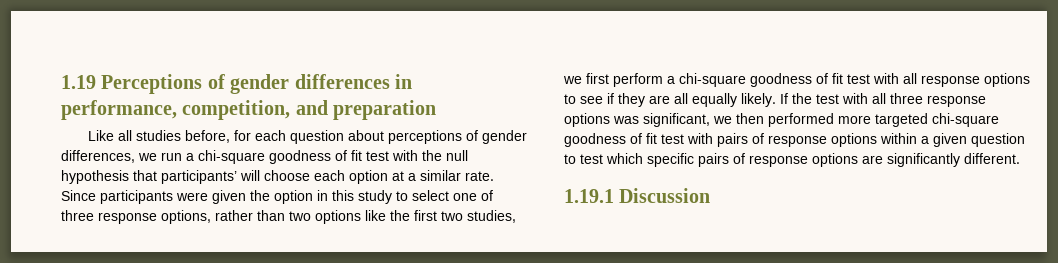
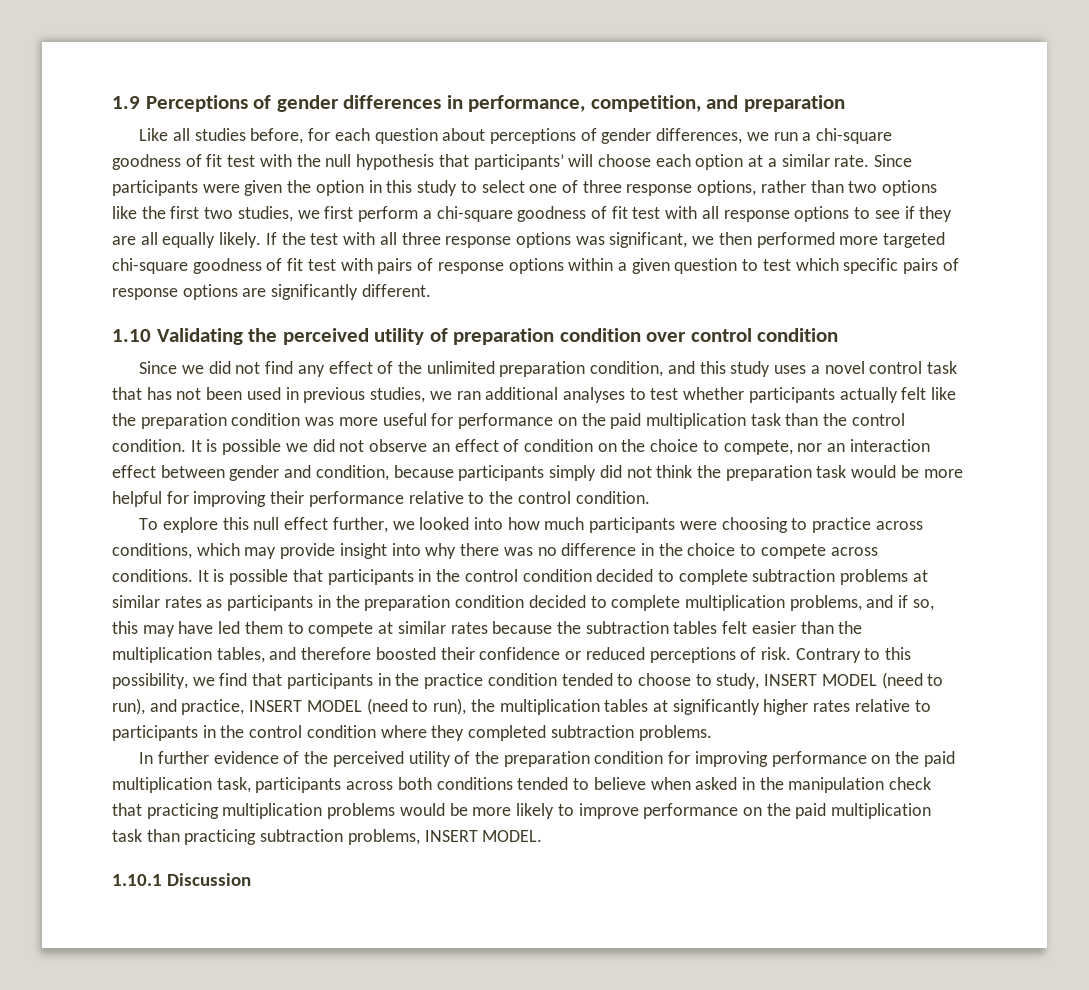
- 1.19 Perceptions of gender differences in performance, competition, and preparation
+ 1.9 Perceptions of gender differences in performance, competition, and preparation
- 1.19.1 Discussion
+ 1.10 Validating the perceived utility of preparation condition over control condition
+ Since we did not find any effect of the unlimited preparation condition, and this study uses a novel control task that has not been used in previous studies, we ran additional analyses to test whether participants actually felt like the preparation condition was more useful for performance on the paid multiplication task than the control condition. It is possible we did not observe an effect of condition on the choice to compete, nor an interaction effect between gender and condition, because participants simply did not think the preparation task would be more helpful for improving their performance relative to the control condition.
+ To explore this null effect further, we looked into how much participants were choosing to practice across conditions, which may provide insight into why there was no difference in the choice to compete across conditions. It is possible that participants in the control condition decided to complete subtraction problems at similar rates as participants in the preparation condition decided to complete multiplication problems, and if so, this may have led them to compete at similar rates because the subtraction tables felt easier than the multiplication tables, and therefore boosted their confidence or reduced perceptions of risk. Contrary to this possibility, we find that participants in the practice condition tended to choose to study, INSERT MODEL (need to run), and practice, INSERT MODEL (need to run), the multiplication tables at significantly higher rates relative to participants in the control condition where they completed subtraction problems.
+ In further evidence of the perceived utility of the preparation condition for improving performance on the paid multiplication task, participants across both conditions tended to believe when asked in the manipulation check that practicing multiplication problems would be more likely to improve performance on the paid multiplication task than practicing subtraction problems, INSERT MODEL.
+ 1.10.1 Discussion

